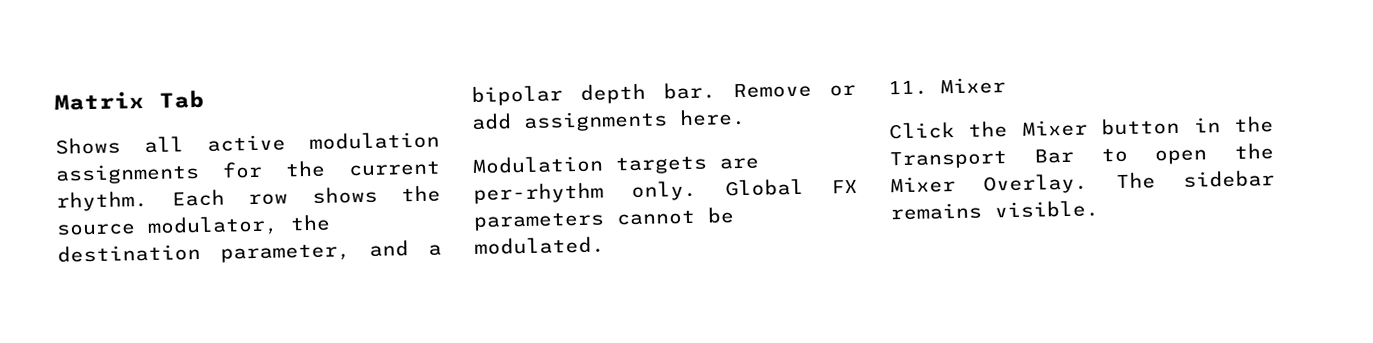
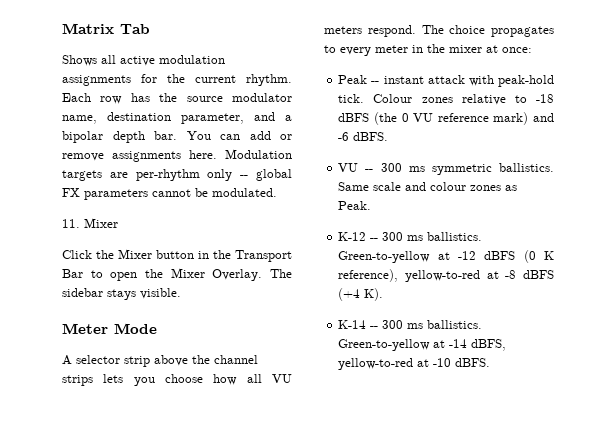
- Each row shows the source modulator, the destination parameter, and a bipolar depth bar.
+ Each row has the source modulator name, destination parameter, and a bipolar depth bar.
- Remove or add assignments here.
- Modulation targets are per-rhythm only. Global FX parameters cannot be modulated.
+ You can add or remove assignments here. Modulation targets are per-rhythm only -- global FX parameters cannot be modulated.
- The sidebar remains visible.
+ The sidebar stays visible.
+ Meter Mode
+ A selector strip above the channel strips lets you choose how all VU meters respond. The choice propagates to every meter in the mixer at once:
+ Peak -- instant attack with peak-hold tick. Colour zones relative to -18 dBFS (the 0 VU reference mark) and -6 dBFS.
+ VU -- 300 ms symmetric ballistics. Same scale and colour zones as Peak.
+ K-12 -- 300 ms ballistics. Green-to-yellow at -12 dBFS (0 K reference), yellow-to-red at -8 dBFS (+4 K).
+ K-14 -- 300 ms ballistics. Green-to-yellow at -14 dBFS, yellow-to-red at -10 dBFS.

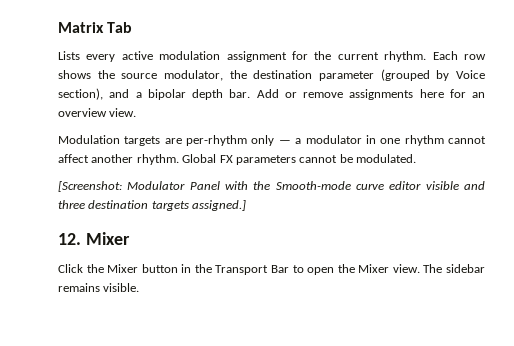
- Shows all active modulation assignments for the current rhythm.
+ Lists every active modulation assignment for the current rhythm.
- Each row has the source modulator name, destination parameter, and a bipolar depth bar.
+ Each row shows the source modulator, the destination parameter (grouped by Voice section), and a bipolar depth bar.
- You can add or remove assignments here. Modulation targets are per-rhythm only -- global FX parameters cannot be modulated.
+ Add or remove assignments here for an overview view.
+ Modulation targets are per-rhythm only — a modulator in one rhythm cannot affect another rhythm. Global FX parameters cannot be modulated.
- 11. Mixer
+ [Screenshot: Modulator Panel with the Smooth-mode curve editor visible and three destination targets assigned.]
+ 12. Mixer
- Click the Mixer button in the Transport Bar to open the Mixer Overlay.
+ Click the Mixer button in the Transport Bar to open the Mixer view.
- The sidebar stays visible.
+ The sidebar remains visible.
- Meter Mode
- A selector strip above the channel strips lets you choose how all VU meters respond. The choice propagates to every meter in the mixer at once:
- Peak -- instant attack with peak-hold tick. Colour zones relative to -18 dBFS (the 0 VU reference mark) and -6 dBFS.
- VU -- 300 ms symmetric ballistics. Same scale and colour zones as Peak.
- K-12 -- 300 ms ballistics. Green-to-yellow at -12 dBFS (0 K reference), yellow-to-red at -8 dBFS (+4 K).
- K-14 -- 300 ms ballistics. Green-to-yellow at -14 dBFS, yellow-to-red at -10 dBFS.

